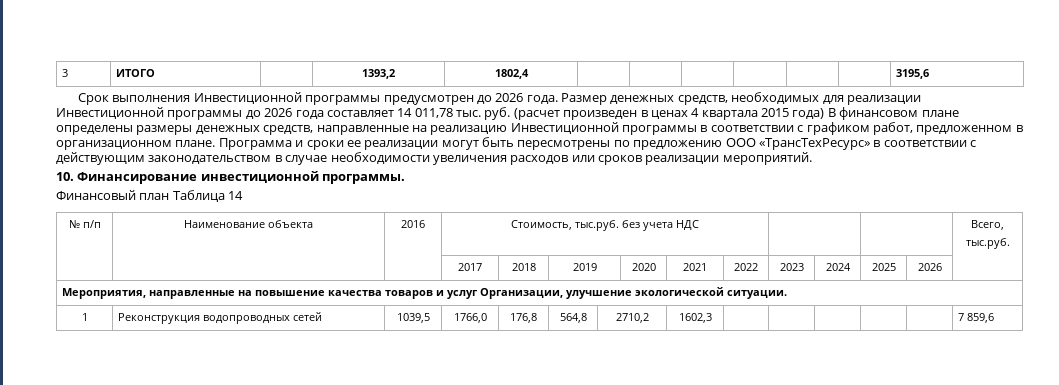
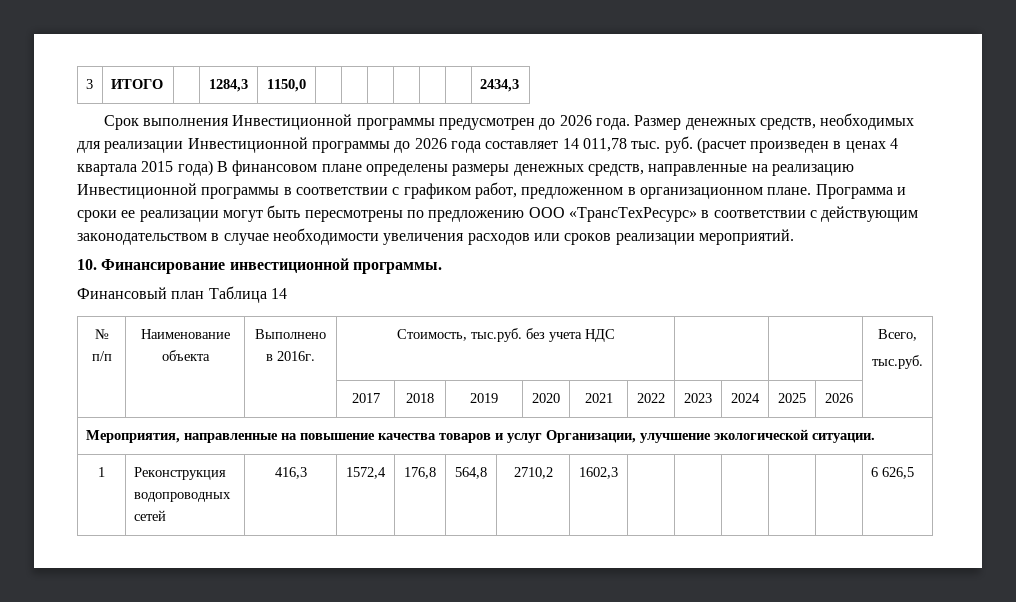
- 3 | ИТОГО | | 1393,2 | 1802,4 | | | | | | | 3195,6
+ 3 | ИТОГО | | 1284,3 | 1150,0 | | | | | | | 2434,3
- № п/п | Наименование объекта | 2016 | Стоимость, тыс.руб. без учета НДС | | | Всего,
+ № п/п | Наименование объекта | Выполнено в 2016г. | Стоимость, тыс.руб. без учета НДС | | | Всего,
- 1 | Реконструкция водопроводных сетей | 1039,5 | 1766,0 | 176,8 | 564,8 | 2710,2 | 1602,3 | | | | | | 7 859,6
+ 1 | Реконструкция водопроводных сетей | 416,3 | 1572,4 | 176,8 | 564,8 | 2710,2 | 1602,3 | | | | | | 6 626,5

